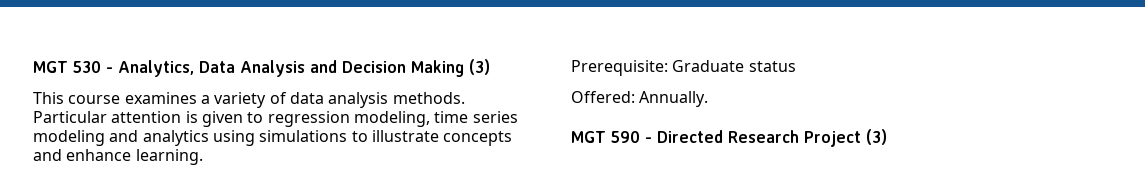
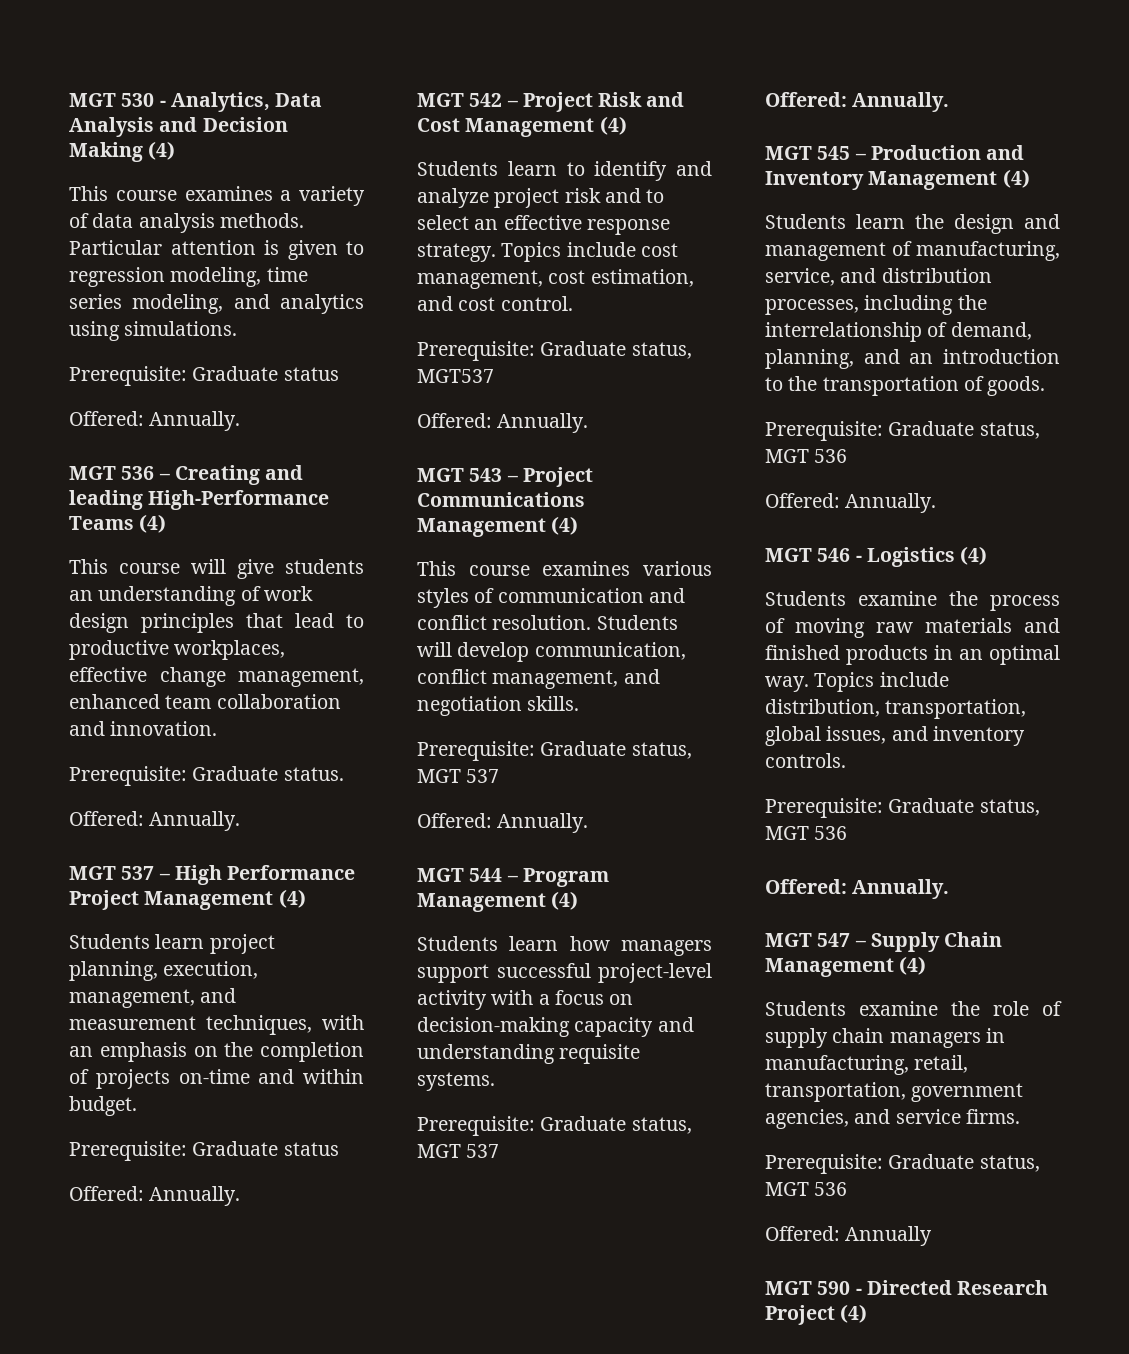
- MGT 530 - Analytics, Data Analysis and Decision Making (3)
+ MGT 530 - Analytics, Data Analysis and Decision Making (4)
- Particular attention is given to regression modeling, time series modeling and analytics using simulations to illustrate concepts and enhance learning.
+ Particular attention is given to regression modeling, time series modeling, and analytics using simulations.
  Prerequisite: Graduate status
  Offered: Annually.
+ MGT 536 – Creating and leading High-Performance Teams (4)
+ This course will give students an understanding of work design principles that lead to productive workplaces, effective change management, enhanced team collaboration and innovation.
+ Prerequisite: Graduate status.
+ Offered: Annually.
+ MGT 537 – High Performance Project Management (4)
+ Students learn project planning, execution, management, and measurement techniques, with an emphasis on the completion of projects on-time and within budget.
+ Prerequisite: Graduate status
+ Offered: Annually.
+ MGT 542 – Project Risk and Cost Management (4)
+ Students learn to identify and analyze project risk and to select an effective response strategy. Topics include cost management, cost estimation, and cost control.
+ Prerequisite: Graduate status, MGT537
+ Offered: Annually.
+ MGT 543 – Project Communications Management (4)
+ This course examines various styles of communication and conflict resolution. Students will develop communication, conflict management, and negotiation skills.
+ Prerequisite: Graduate status, MGT 537
+ Offered: Annually.
+ MGT 544 – Program Management (4)
+ Students learn how managers support successful project-level activity with a focus on decision-making capacity and understanding requisite systems.
+ Prerequisite: Graduate status, MGT 537
+ Offered: Annually.
+ MGT 545 – Production and Inventory Management (4)
+ Students learn the design and management of manufacturing, service, and distribution processes, including the interrelationship of demand, planning, and an introduction to the transportation of goods.
+ Prerequisite: Graduate status, MGT 536
+ Offered: Annually.
+ MGT 546 - Logistics (4)
+ Students examine the process of moving raw materials and finished products in an optimal way. Topics include distribution, transportation, global issues, and inventory controls.
+ Prerequisite: Graduate status, MGT 536
+ Offered: Annually.
+ MGT 547 – Supply Chain Management (4)
+ Students examine the role of supply chain managers in manufacturing, retail, transportation, government agencies, and service firms.
+ Prerequisite: Graduate status, MGT 536
+ Offered: Annually
- MGT 590 - Directed Research Project (3)
+ MGT 590 - Directed Research Project (4)

